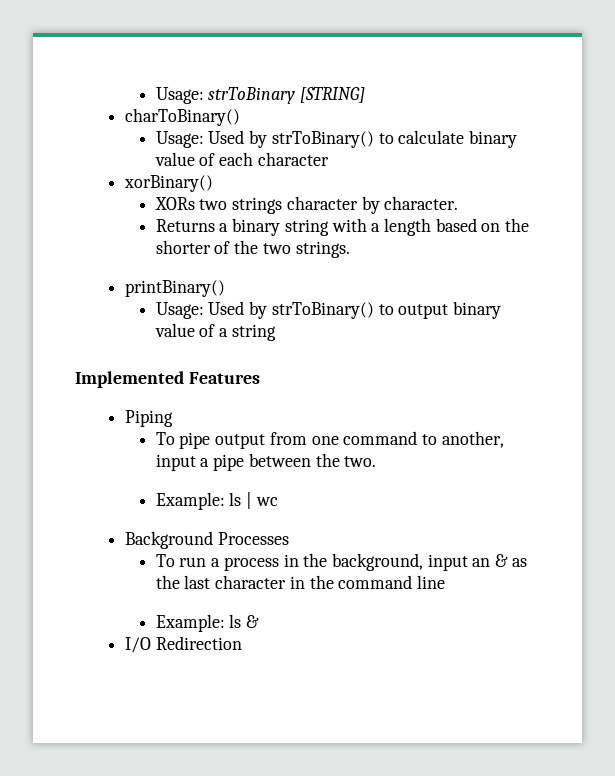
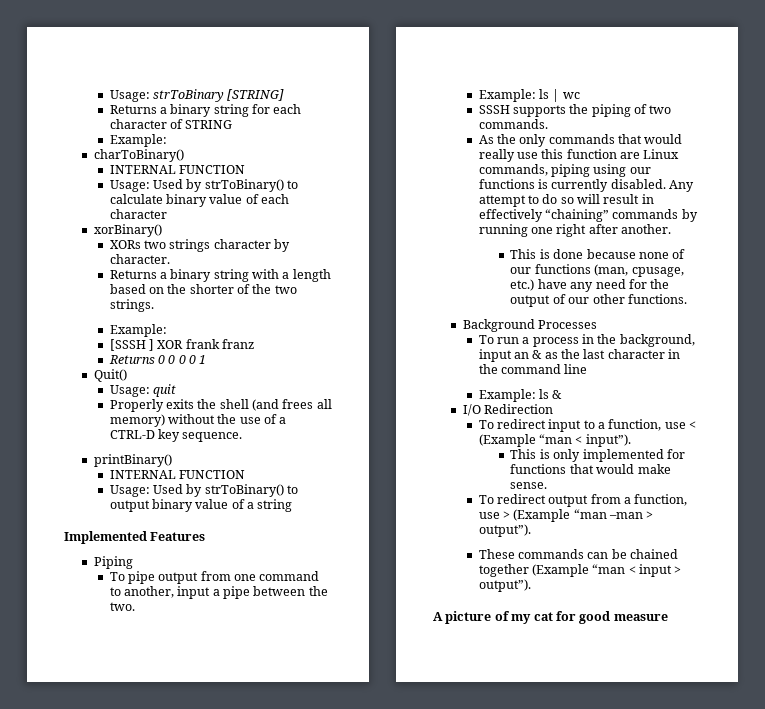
+ Returns a binary string for each character of STRING
+ Example:
  charToBinary()
+ INTERNAL FUNCTION
  Returns a binary string with a length based on the shorter of the two strings.
+ Example:
+ [SSSH ] XOR frank franz
+ Returns 0 0 0 0 1
+ Quit()
+ Usage: quit
+ Properly exits the shell (and frees all memory) without the use of a CTRL-D key sequence.
  printBinary()
+ INTERNAL FUNCTION
+ SSSH supports the piping of two commands.
+ As the only commands that would really use this function are Linux commands, piping using our functions is currently disabled. Any attempt to do so will result in effectively “chaining” commands by running one right after another.
+ This is done because none of our functions (man, cpusage, etc.) have any need for the output of our other functions.
+ To redirect input to a function, use < (Example “man < input”).
+ This is only implemented for functions that would make sense.
+ To redirect output from a function, use > (Example “man –man > output”).
+ These commands can be chained together (Example “man < input > output”).
+ A picture of my cat for good measure

